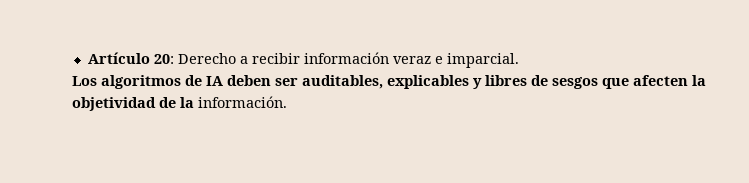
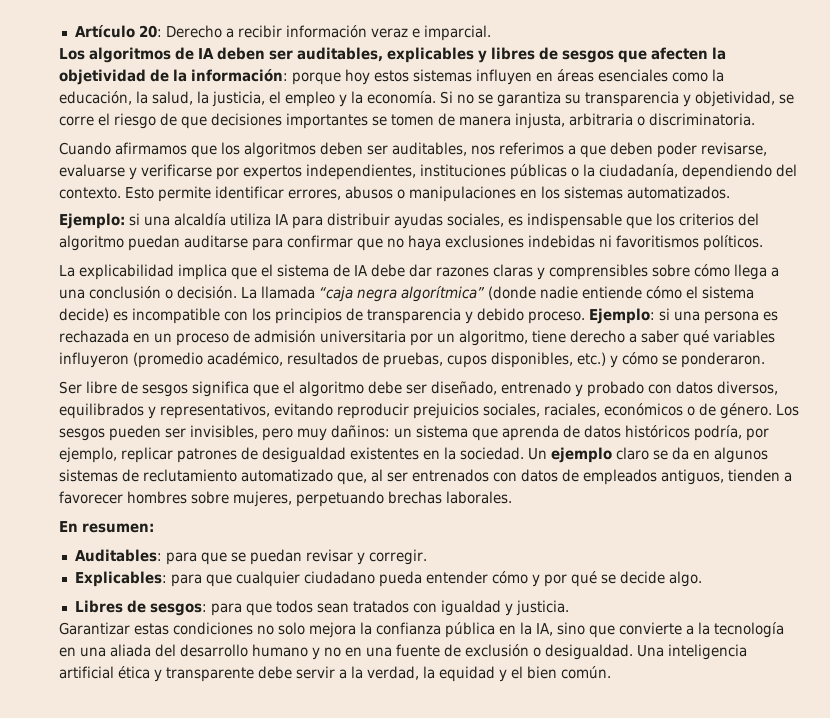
- Los algoritmos de IA deben ser auditables, explicables y libres de sesgos que afecten la objetividad de la información.
+ Los algoritmos de IA deben ser auditables, explicables y libres de sesgos que afecten la objetividad de la información: porque hoy estos sistemas influyen en áreas esenciales como la educación, la salud, la justicia, el empleo y la economía. Si no se garantiza su transparencia y objetividad, se corre el riesgo de que decisiones importantes se tomen de manera injusta, arbitraria o discriminatoria.
+ Cuando afirmamos que los algoritmos deben ser auditables, nos referimos a que deben poder revisarse, evaluarse y verificarse por expertos independientes, instituciones públicas o la ciudadanía, dependiendo del contexto. Esto permite identificar errores, abusos o manipulaciones en los sistemas automatizados.
+ Ejemplo: si una alcaldía utiliza IA para distribuir ayudas sociales, es indispensable que los criterios del algoritmo puedan auditarse para confirmar que no haya exclusiones indebidas ni favoritismos políticos.
+ La explicabilidad implica que el sistema de IA debe dar razones claras y comprensibles sobre cómo llega a una conclusión o decisión. La llamada “caja negra algorítmica” (donde nadie entiende cómo el sistema decide) es incompatible con los principios de transparencia y debido proceso. Ejemplo: si una persona es rechazada en un proceso de admisión universitaria por un algoritmo, tiene derecho a saber qué variables influyeron (promedio académico, resultados de pruebas, cupos disponibles, etc.) y cómo se ponderaron.
+ Ser libre de sesgos significa que el algoritmo debe ser diseñado, entrenado y probado con datos diversos, equilibrados y representativos, evitando reproducir prejuicios sociales, raciales, económicos o de género. Los sesgos pueden ser invisibles, pero muy dañinos: un sistema que aprenda de datos históricos podría, por ejemplo, replicar patrones de desigualdad existentes en la sociedad. Un ejemplo claro se da en algunos sistemas de reclutamiento automatizado que, al ser entrenados con datos de empleados antiguos, tienden a favorecer hombres sobre mujeres, perpetuando brechas laborales.
+ En resumen:
+ Auditables: para que se puedan revisar y corregir.
+ Explicables: para que cualquier ciudadano pueda entender cómo y por qué se decide algo.
+ Libres de sesgos: para que todos sean tratados con igualdad y justicia.
+ Garantizar estas condiciones no solo mejora la confianza pública en la IA, sino que convierte a la tecnología en una aliada del desarrollo humano y no en una fuente de exclusión o desigualdad. Una inteligencia artificial ética y transparente debe servir a la verdad, la equidad y el bien común.

